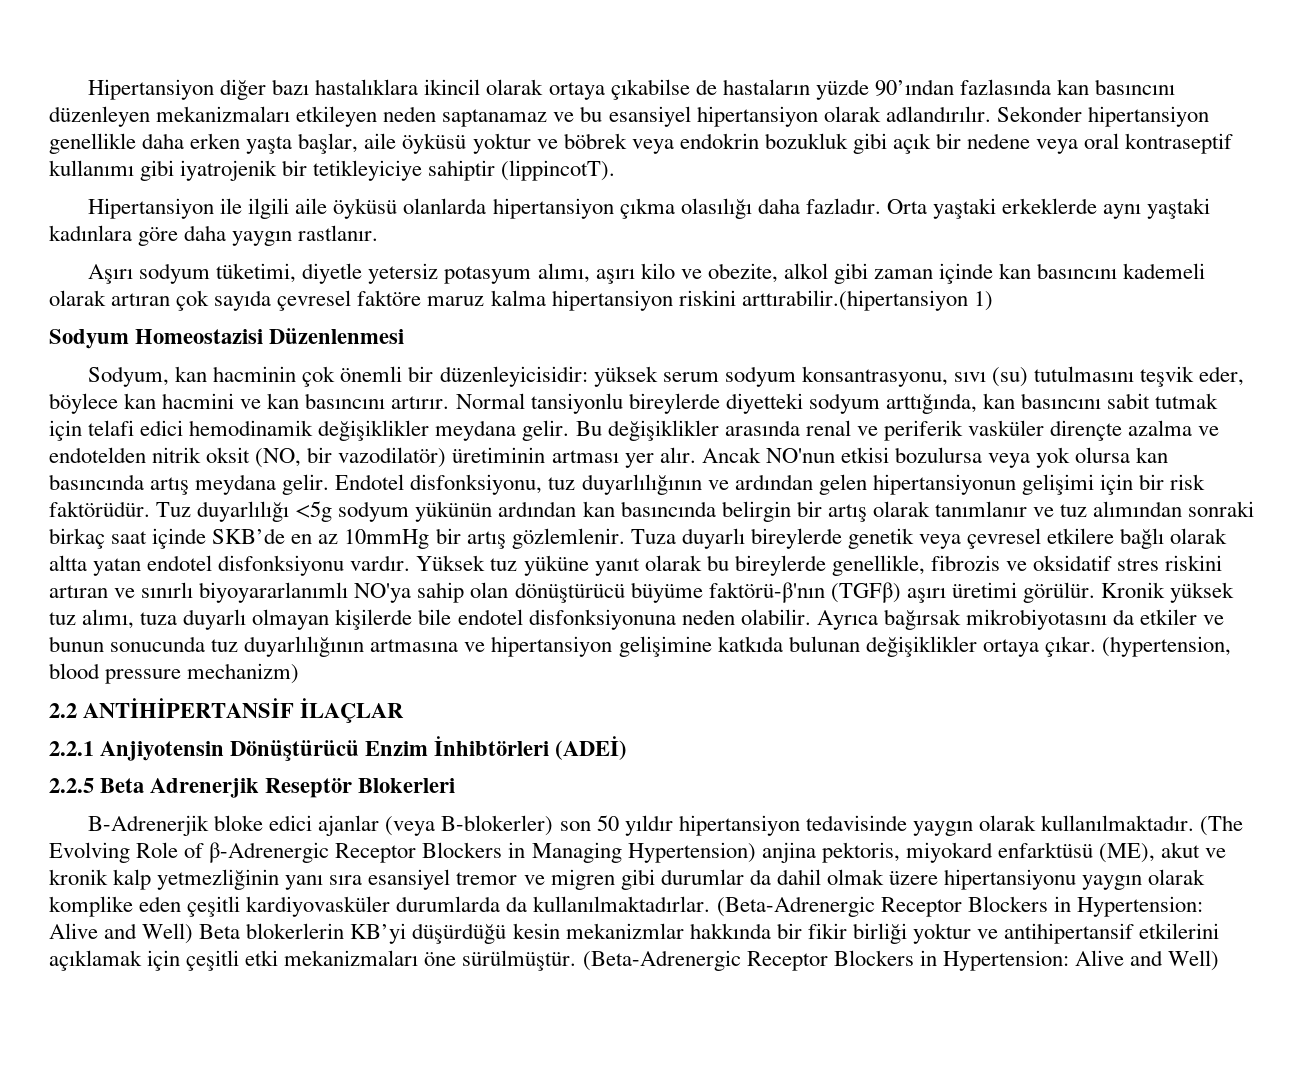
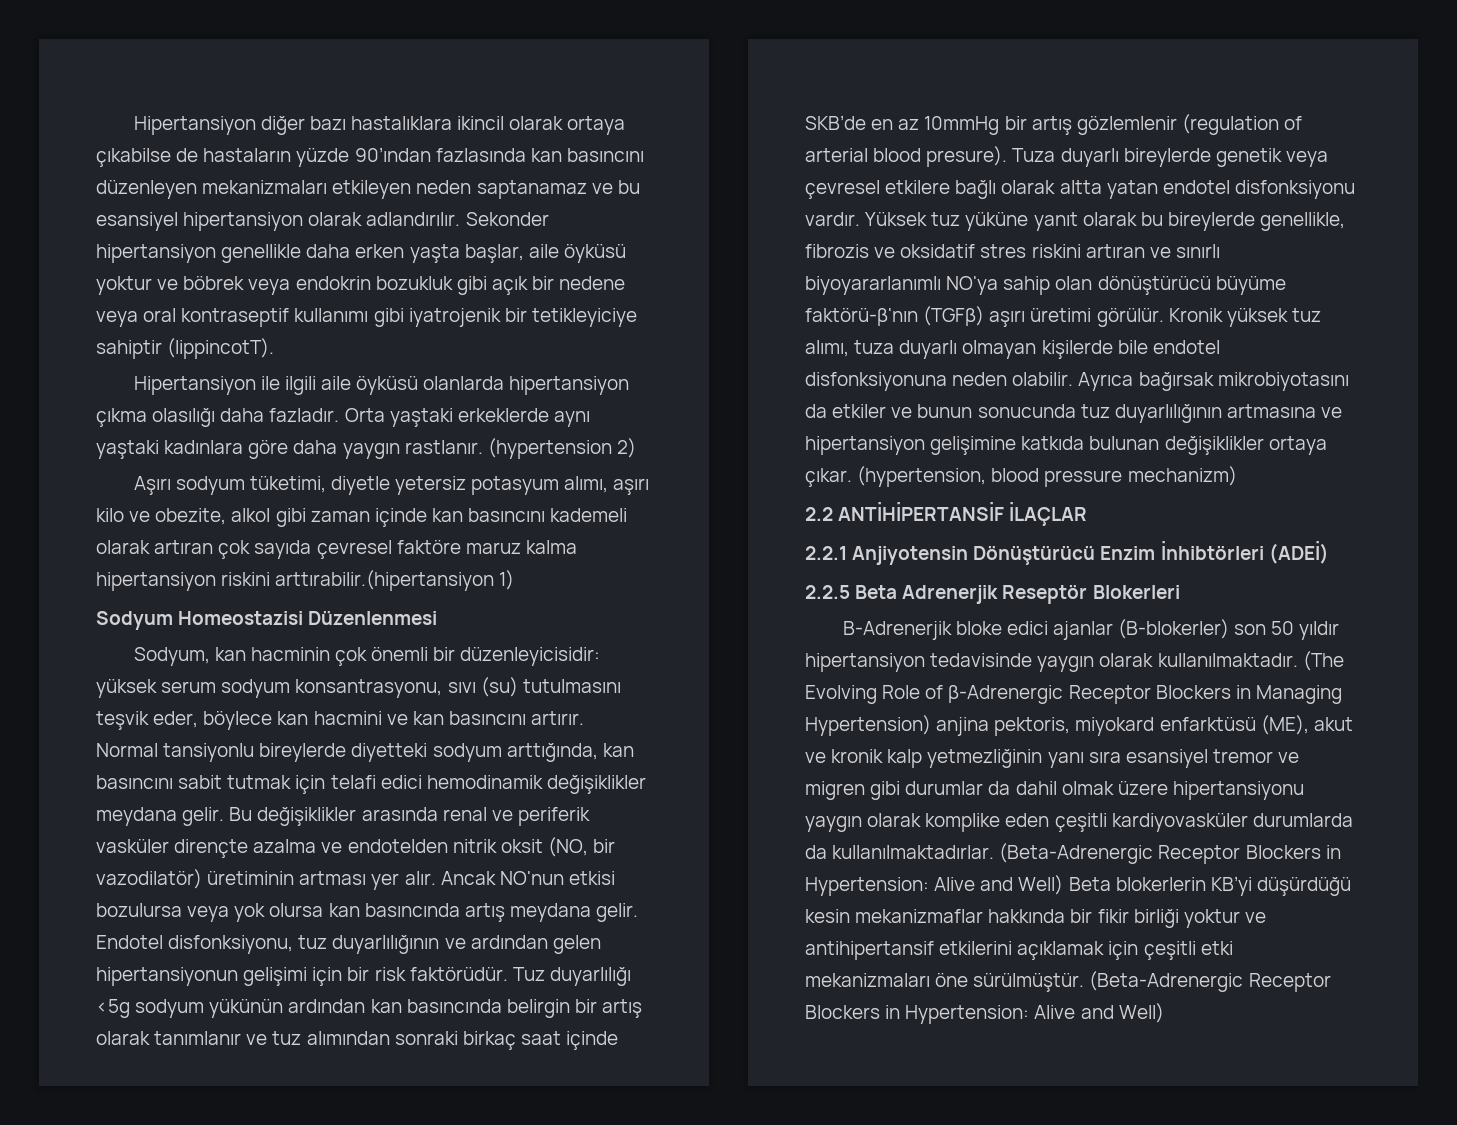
+ (hypertension 2)
- Tuz duyarlılığı <5g sodyum yükünün ardından kan basıncında belirgin bir artış olarak tanımlanır ve tuz alımından sonraki birkaç saat içinde SKB’de en az 10mmHg bir artış gözlemlenir.
+ Tuz duyarlılığı <5g sodyum yükünün ardından kan basıncında belirgin bir artış olarak tanımlanır ve tuz alımından sonraki birkaç saat içinde SKB’de en az 10mmHg bir artış gözlemlenir (regulation of arterial blood presure).
- B-Adrenerjik bloke edici ajanlar (veya B-blokerler) son 50 yıldır hipertansiyon tedavisinde yaygın olarak kullanılmaktadır.
+ B-Adrenerjik bloke edici ajanlar (B-blokerler) son 50 yıldır hipertansiyon tedavisinde yaygın olarak kullanılmaktadır.
- (Beta-Adrenergic Receptor Blockers in Hypertension: Alive and Well) Beta blokerlerin KB’yi düşürdüğü kesin mekanizmlar hakkında bir fikir birliği yoktur ve antihipertansif etkilerini açıklamak için çeşitli etki mekanizmaları öne sürülmüştür.
+ (Beta-Adrenergic Receptor Blockers in Hypertension: Alive and Well) Beta blokerlerin KB’yi düşürdüğü kesin mekanizmaflar hakkında bir fikir birliği yoktur ve antihipertansif etkilerini açıklamak için çeşitli etki mekanizmaları öne sürülmüştür.

